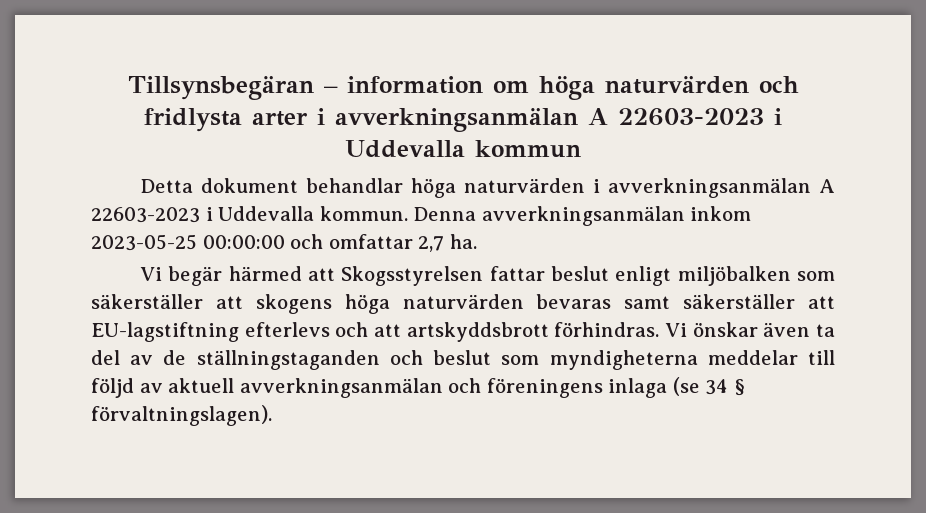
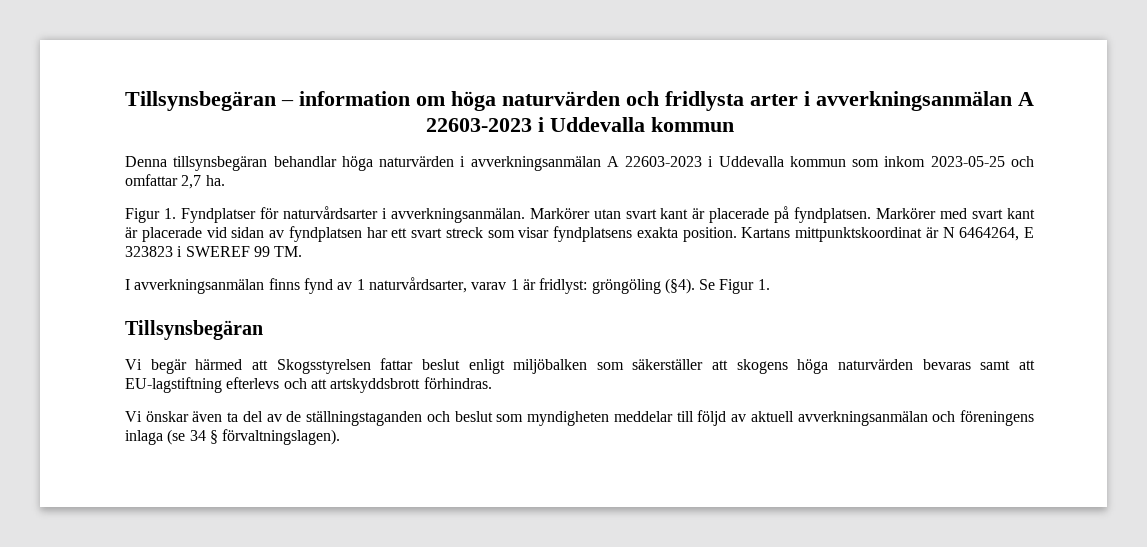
- Detta dokument behandlar höga naturvärden i avverkningsanmälan A 22603-2023 i Uddevalla kommun. Denna avverkningsanmälan inkom 2023-05-25 00:00:00 och omfattar 2,7 ha.
+ Denna tillsynsbegäran behandlar höga naturvärden i avverkningsanmälan A 22603-2023 i Uddevalla kommun som inkom 2023-05-25 och omfattar 2,7 ha.
+ Figur 1. Fyndplatser för naturvårdsarter i avverkningsanmälan. Markörer utan svart kant är placerade på fyndplatsen. Markörer med svart kant är placerade vid sidan av fyndplatsen har ett svart streck som visar fyndplatsens exakta position. Kartans mittpunktskoordinat är N 6464264, E 323823 i SWEREF 99 TM.
+ I avverkningsanmälan finns fynd av 1 naturvårdsarter, varav 1 är fridlyst: gröngöling (§4). Se Figur 1.
+ Tillsynsbegäran
- Vi begär härmed att Skogsstyrelsen fattar beslut enligt miljöbalken som säkerställer att skogens höga naturvärden bevaras samt säkerställer att EU-lagstiftning efterlevs och att artskyddsbrott förhindras. Vi önskar även ta del av de ställningstaganden och beslut som myndigheterna meddelar till följd av aktuell avverkningsanmälan och föreningens inlaga (se 34 § förvaltningslagen).
+ Vi begär härmed att Skogsstyrelsen fattar beslut enligt miljöbalken som säkerställer att skogens höga naturvärden bevaras samt att EU-lagstiftning efterlevs och att artskyddsbrott förhindras.
+ Vi önskar även ta del av de ställningstaganden och beslut som myndigheten meddelar till följd av aktuell avverkningsanmälan och föreningens inlaga (se 34 § förvaltningslagen).

